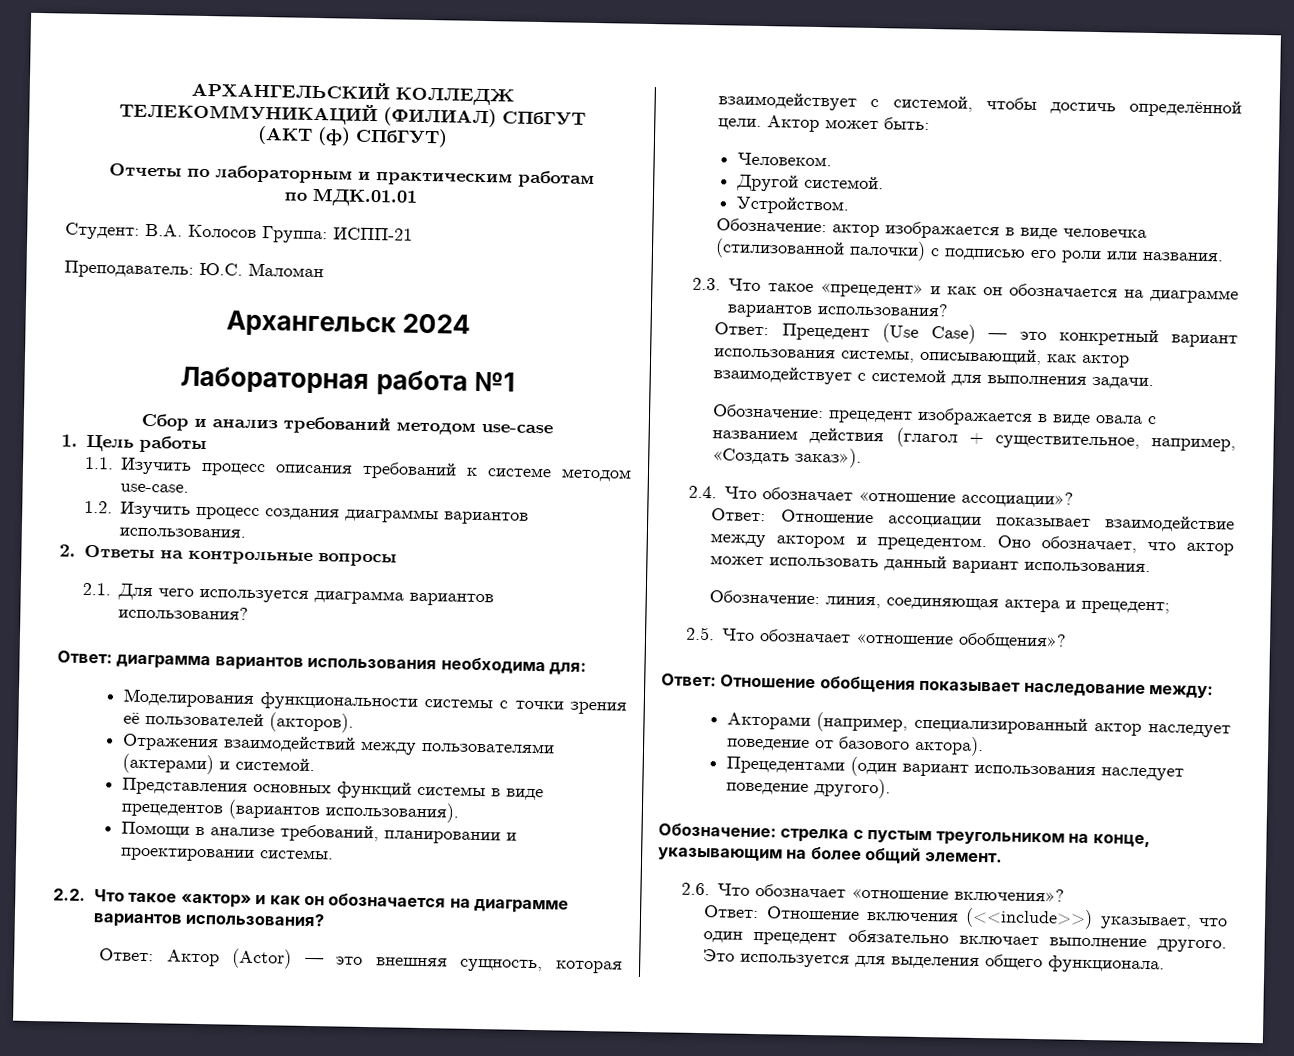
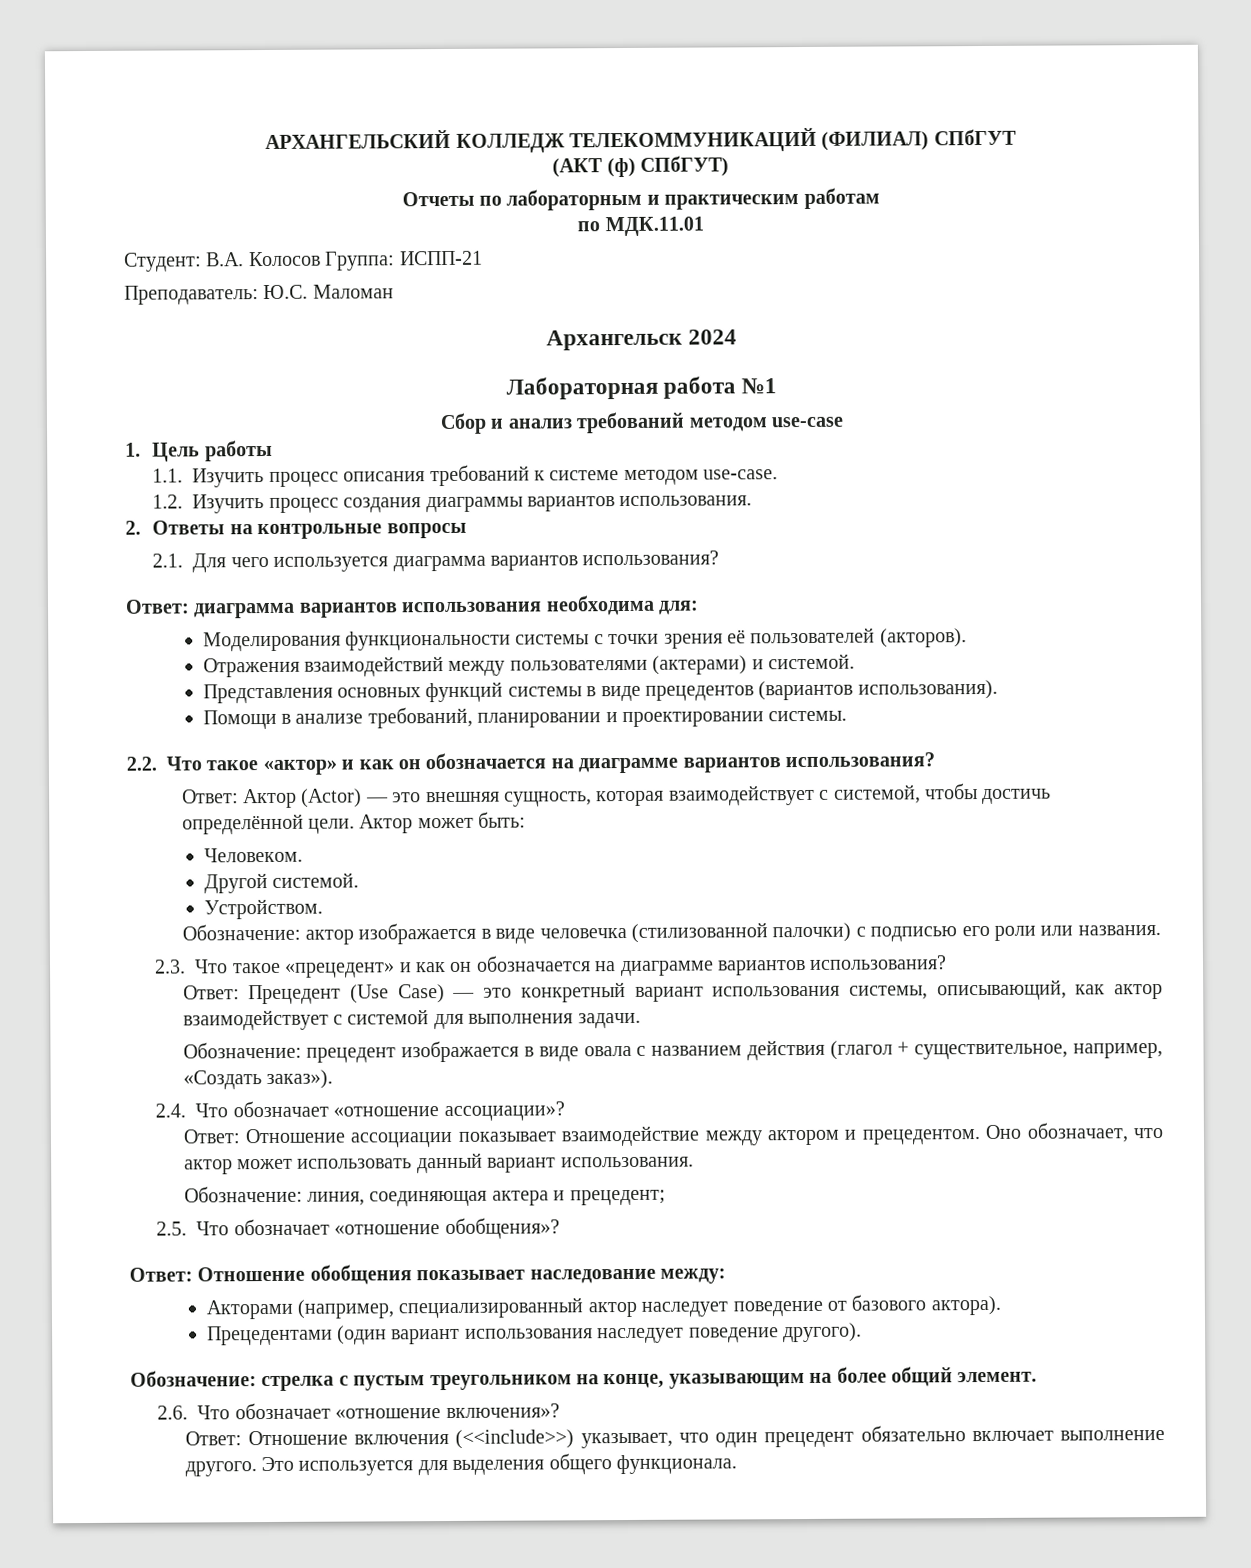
- по МДК.01.01
+ по МДК.11.01

